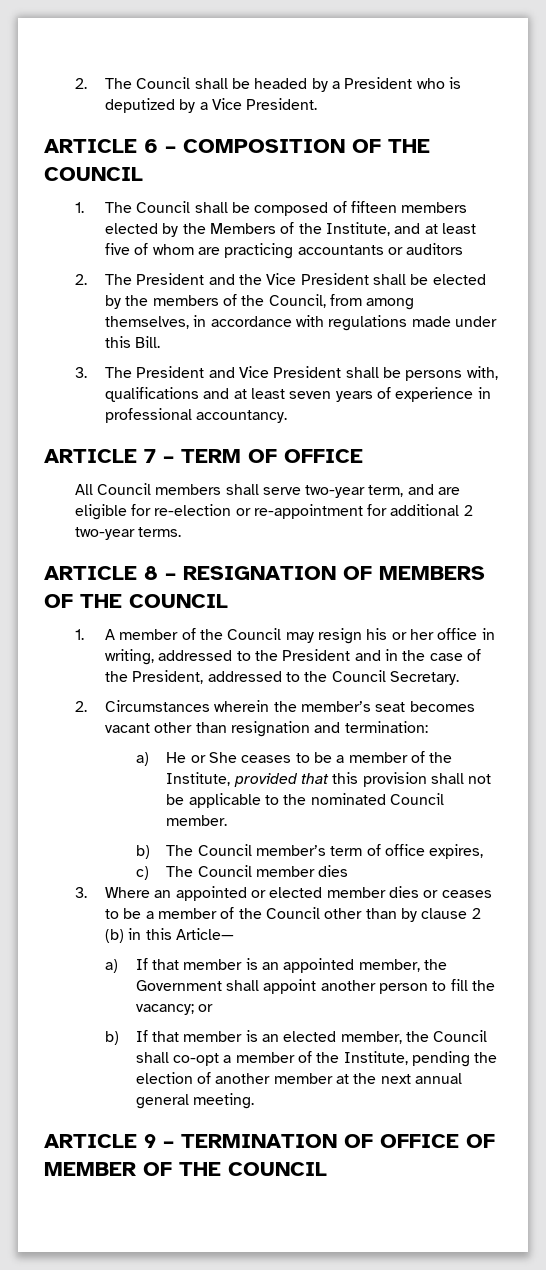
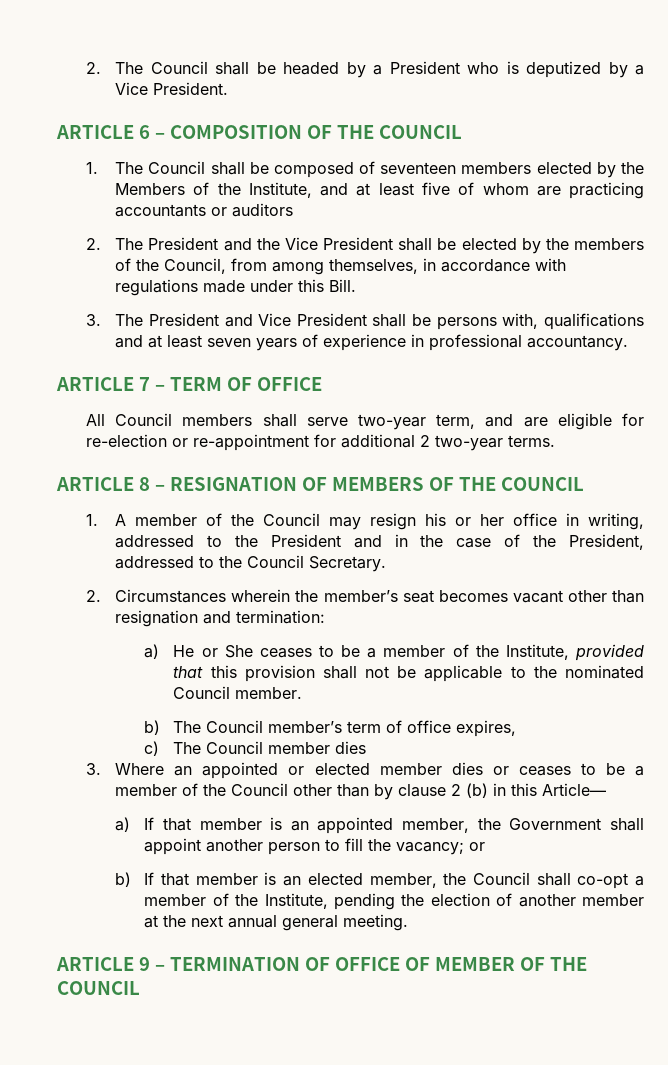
- 1. The Council shall be composed of fifteen members elected by the Members of the Institute, and at least five of whom are practicing accountants or auditors
+ 1. The Council shall be composed of seventeen members elected by the Members of the Institute, and at least five of whom are practicing accountants or auditors

